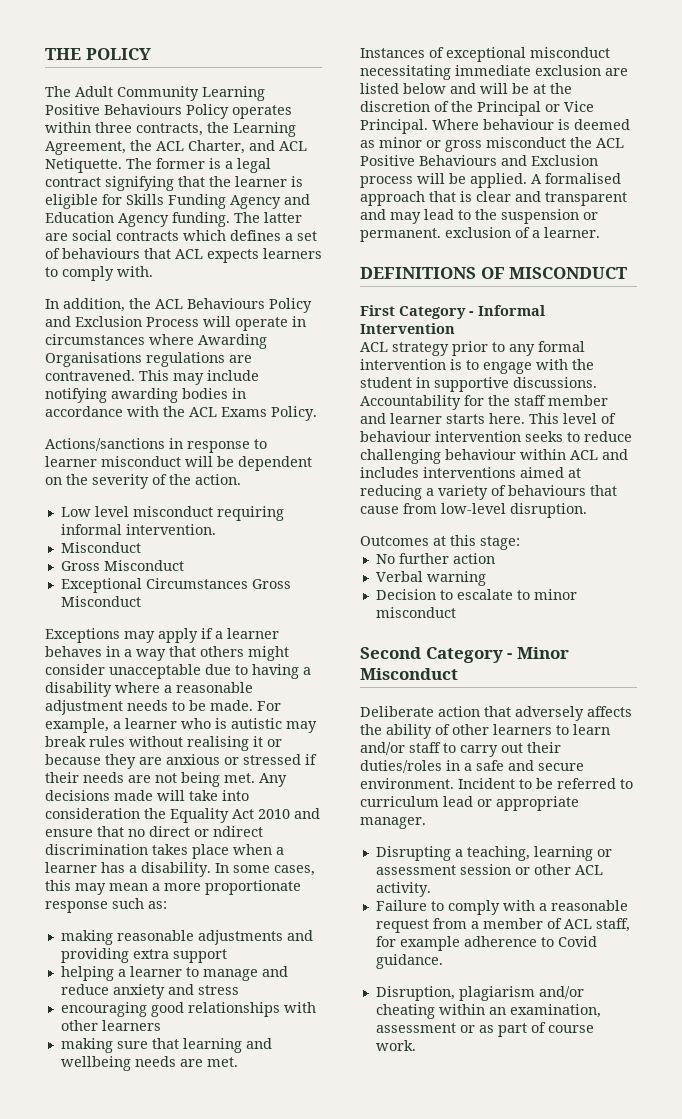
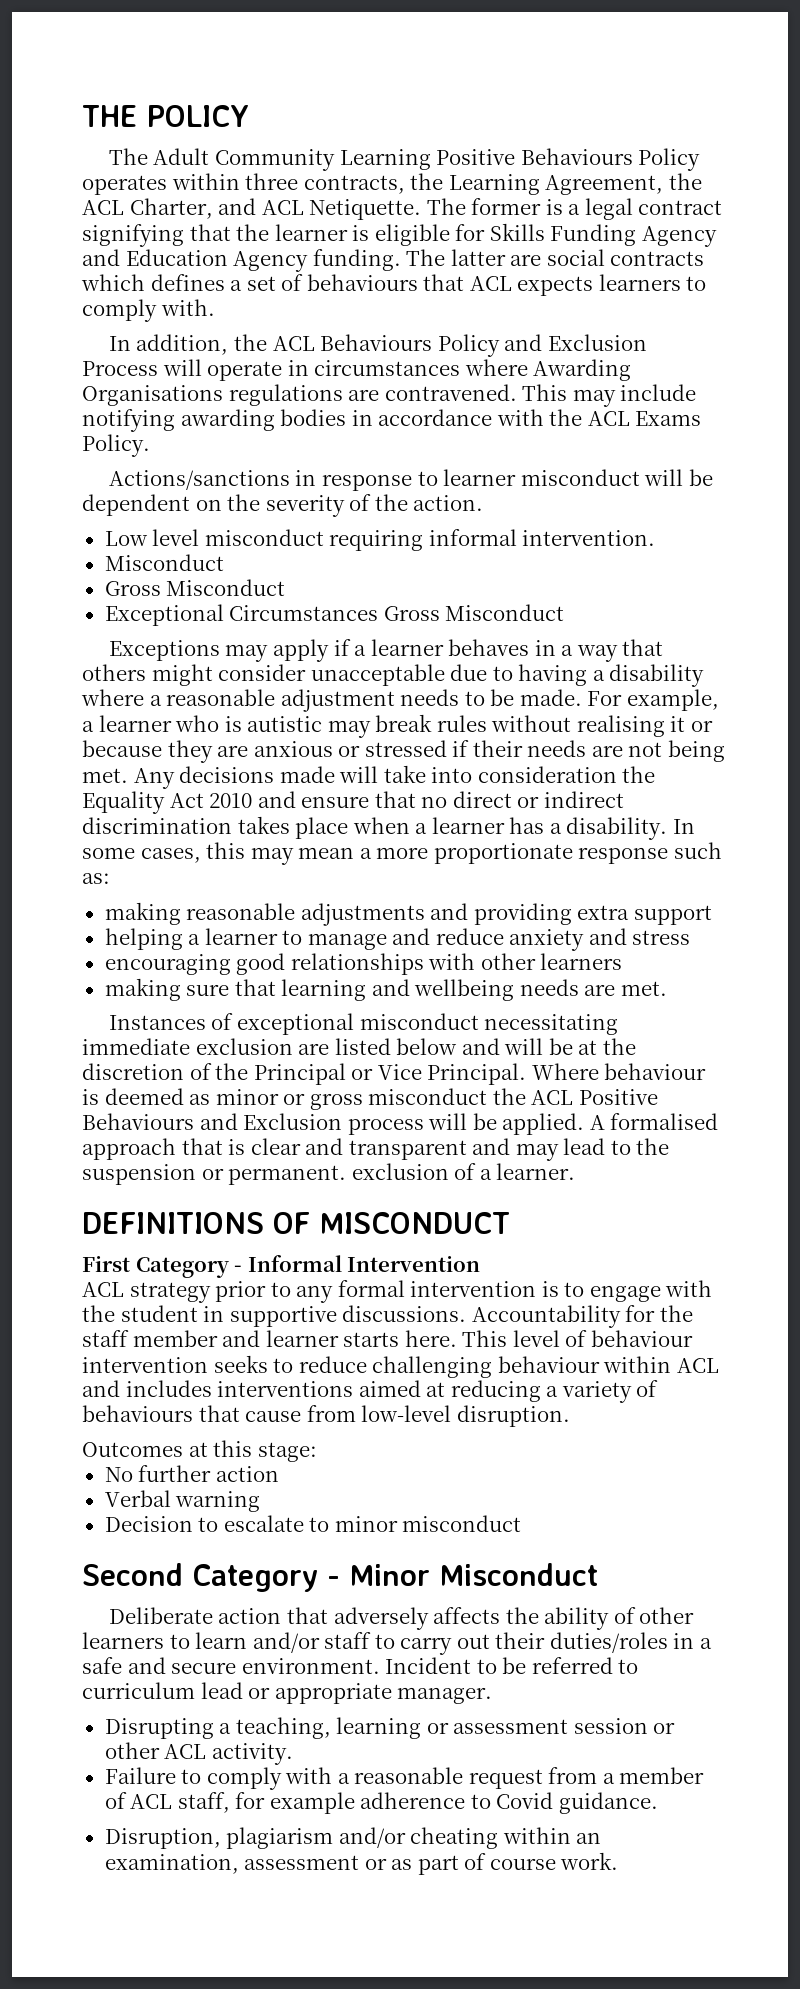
- Any decisions made will take into consideration the Equality Act 2010 and ensure that no direct or ndirect discrimination takes place when a learner has a disability.
+ Any decisions made will take into consideration the Equality Act 2010 and ensure that no direct or indirect discrimination takes place when a learner has a disability.

